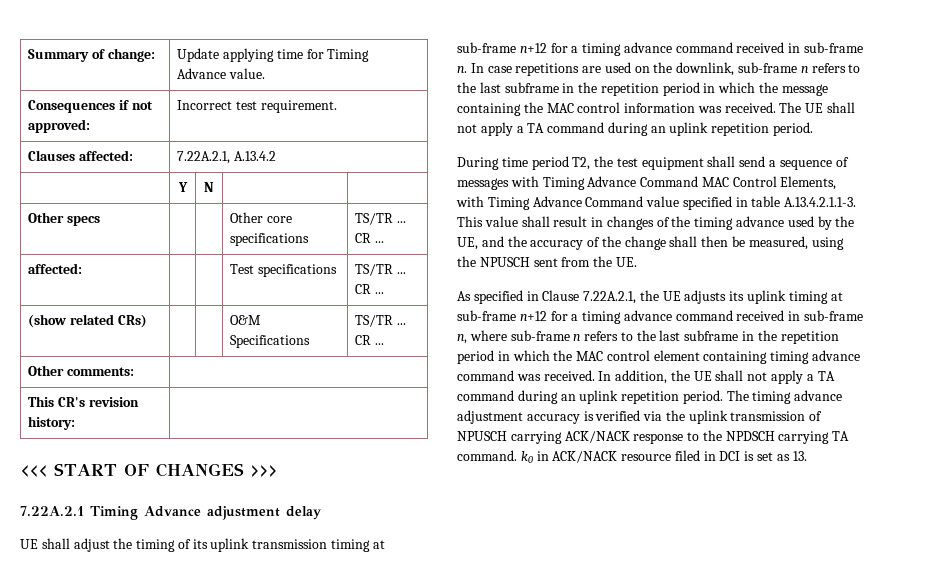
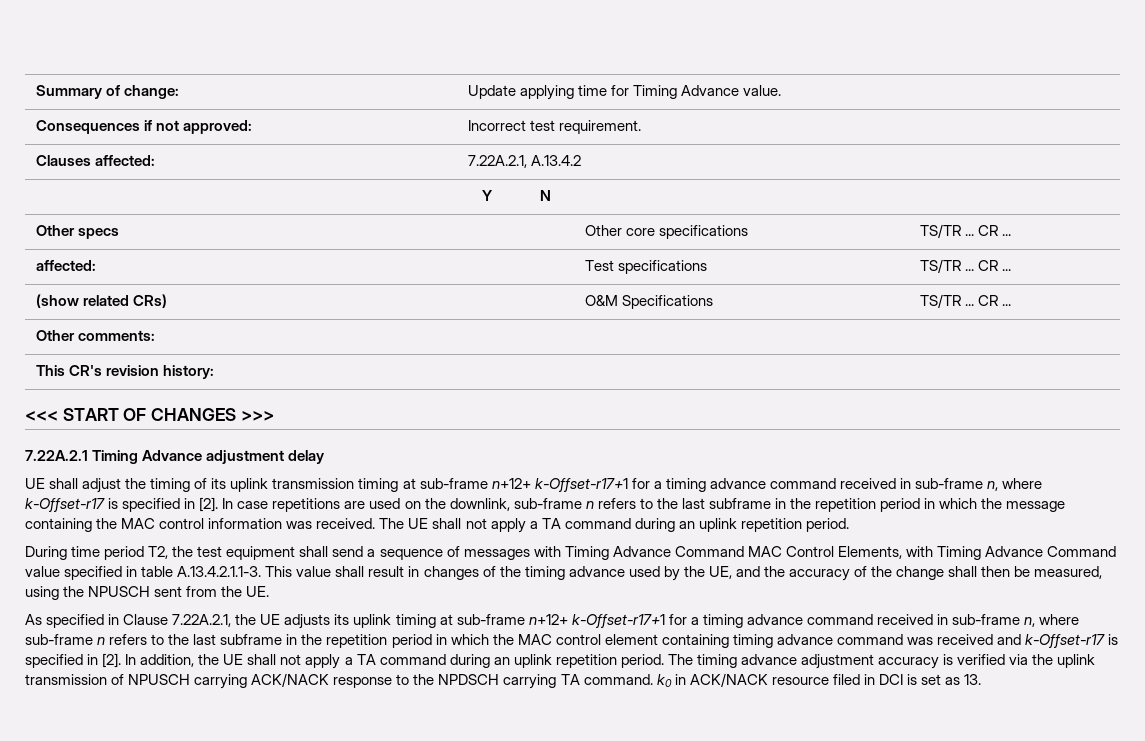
- UE shall adjust the timing of its uplink transmission timing at sub-frame n+12 for a timing advance command received in sub-frame n.
+ UE shall adjust the timing of its uplink transmission timing at sub-frame n+12+ k-Offset-r17+1 for a timing advance command received in sub-frame n, where k-Offset-r17 is specified in [2].
- As specified in Clause 7.22A.2.1, the UE adjusts its uplink timing at sub-frame n+12 for a timing advance command received in sub-frame n, where sub-frame n refers to the last subframe in the repetition period in which the MAC control element containing timing advance command was received.
+ As specified in Clause 7.22A.2.1, the UE adjusts its uplink timing at sub-frame n+12+ k-Offset-r17+1 for a timing advance command received in sub-frame n, where sub-frame n refers to the last subframe in the repetition period in which the MAC control element containing timing advance command was received and k-Offset-r17 is specified in [2].

